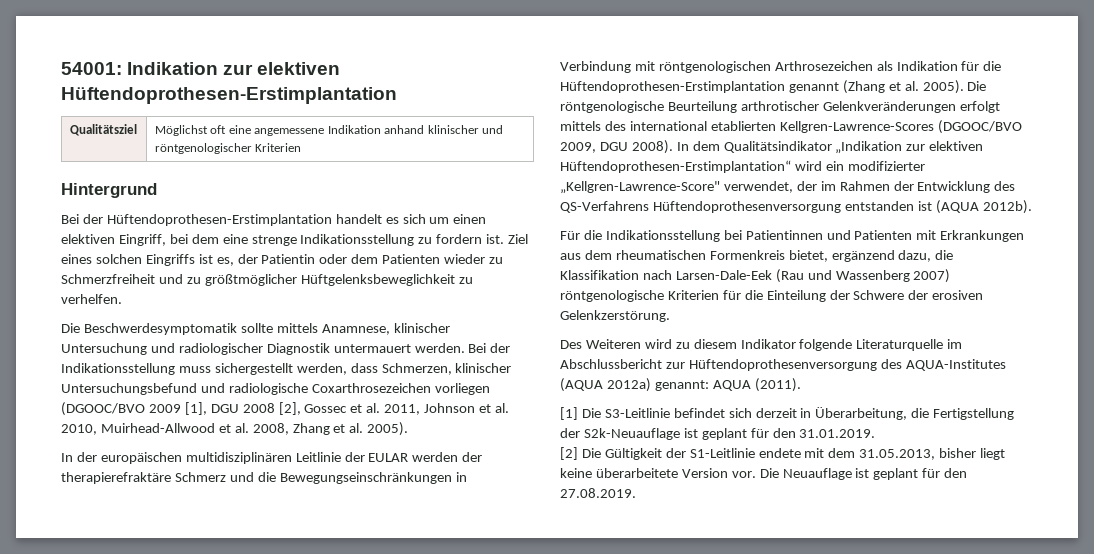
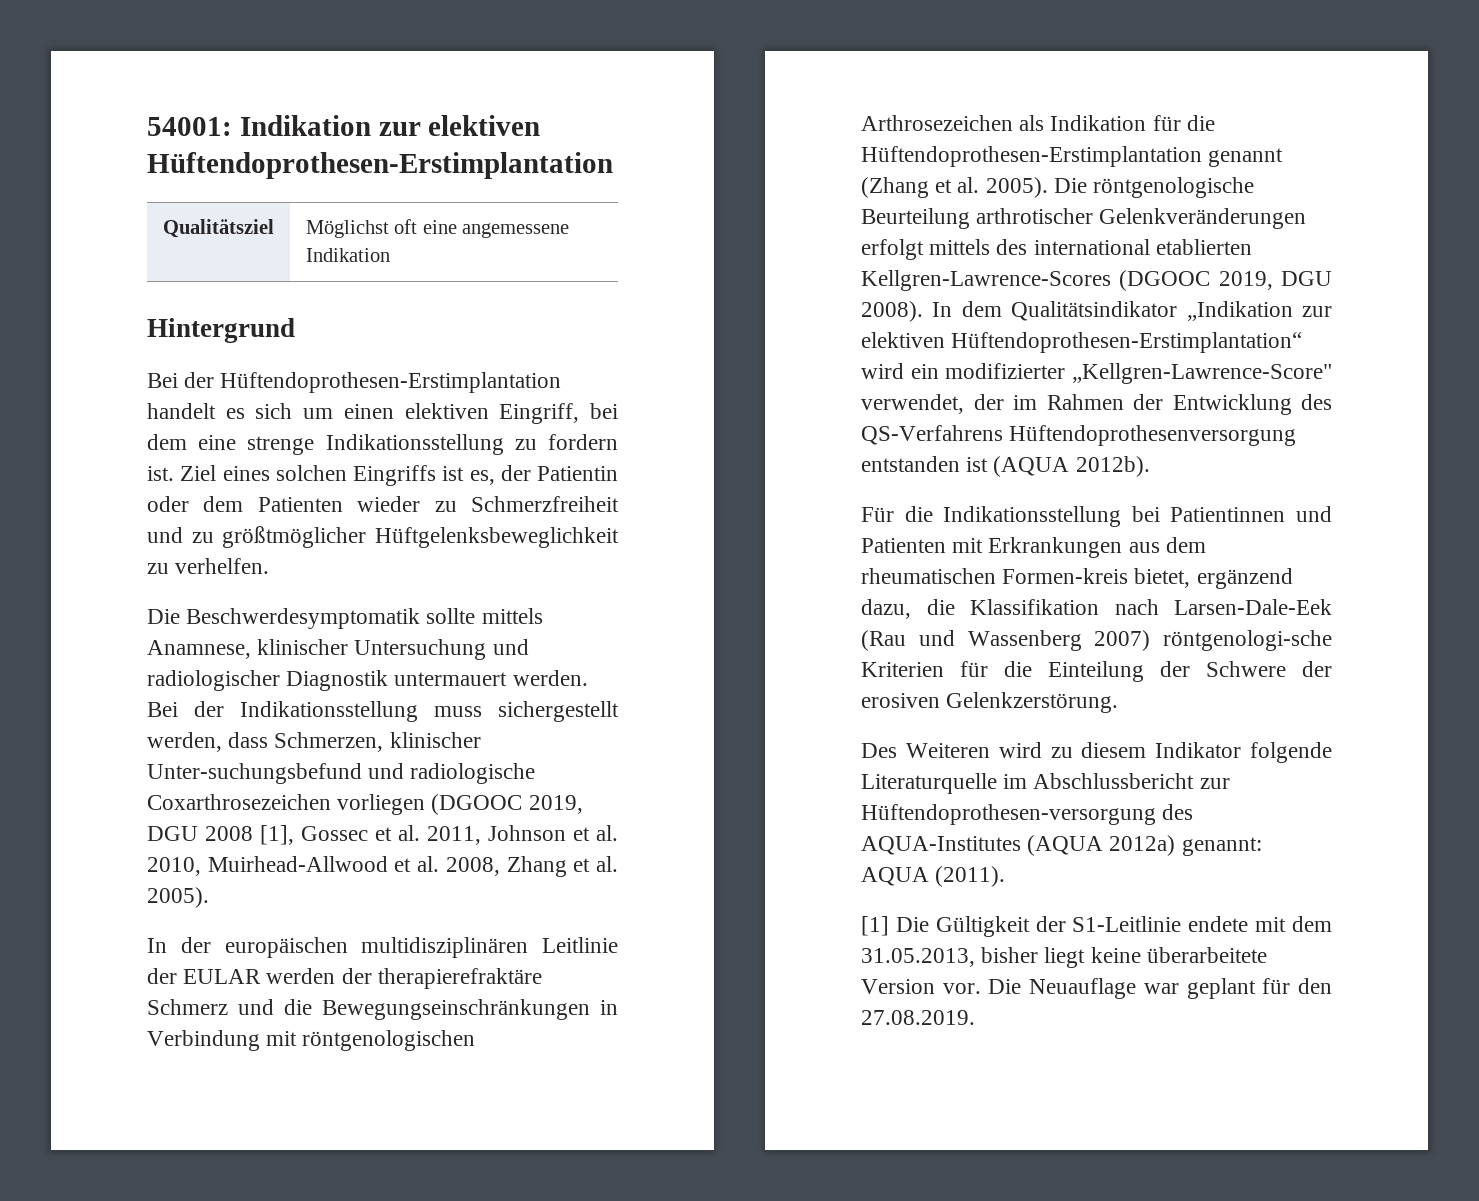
- Qualitätsziel | Möglichst oft eine angemessene Indikation anhand klinischer und röntgenologischer Kriterien
+ Qualitätsziel | Möglichst oft eine angemessene Indikation
- Bei der Indikationsstellung muss sichergestellt werden, dass Schmerzen, klinischer Untersuchungsbefund und radiologische Coxarthrosezeichen vorliegen (DGOOC/BVO 2009 [1], DGU 2008 [2], Gossec et al. 2011, Johnson et al. 2010, Muirhead-Allwood et al. 2008, Zhang et al. 2005).
+ Bei der Indikationsstellung muss sichergestellt werden, dass Schmerzen, klinischer Unter-suchungsbefund und radiologische Coxarthrosezeichen vorliegen (DGOOC 2019, DGU 2008 [1], Gossec et al. 2011, Johnson et al. 2010, Muirhead-Allwood et al. 2008, Zhang et al. 2005).
- Die röntgenologische Beurteilung arthrotischer Gelenkveränderungen erfolgt mittels des international etablierten Kellgren-Lawrence-Scores (DGOOC/BVO 2009, DGU 2008).
+ Die röntgenologische Beurteilung arthrotischer Gelenkveränderungen erfolgt mittels des international etablierten Kellgren-Lawrence-Scores (DGOOC 2019, DGU 2008).
- Für die Indikationsstellung bei Patientinnen und Patienten mit Erkrankungen aus dem rheumatischen Formenkreis bietet, ergänzend dazu, die Klassifikation nach Larsen-Dale-Eek (Rau und Wassenberg 2007) röntgenologische Kriterien für die Einteilung der Schwere der erosiven Gelenkzerstörung.
+ Für die Indikationsstellung bei Patientinnen und Patienten mit Erkrankungen aus dem rheumatischen Formen-kreis bietet, ergänzend dazu, die Klassifikation nach Larsen-Dale-Eek (Rau und Wassenberg 2007) röntgenologi-sche Kriterien für die Einteilung der Schwere der erosiven Gelenkzerstörung.
- Des Weiteren wird zu diesem Indikator folgende Literaturquelle im Abschlussbericht zur Hüftendoprothesenversorgung des AQUA-Institutes (AQUA 2012a) genannt: AQUA (2011).
+ Des Weiteren wird zu diesem Indikator folgende Literaturquelle im Abschlussbericht zur Hüftendoprothesen-versorgung des AQUA-Institutes (AQUA 2012a) genannt: AQUA (2011).
- [1] Die S3-Leitlinie befindet sich derzeit in Überarbeitung, die Fertigstellung der S2k-Neuauflage ist geplant für den 31.01.2019.
- [2] Die Gültigkeit der S1-Leitlinie endete mit dem 31.05.2013, bisher liegt keine überarbeitete Version vor.
+ [1] Die Gültigkeit der S1-Leitlinie endete mit dem 31.05.2013, bisher liegt keine überarbeitete Version vor.
- Die Neuauflage ist geplant für den 27.08.2019.
+ Die Neuauflage war geplant für den 27.08.2019.

